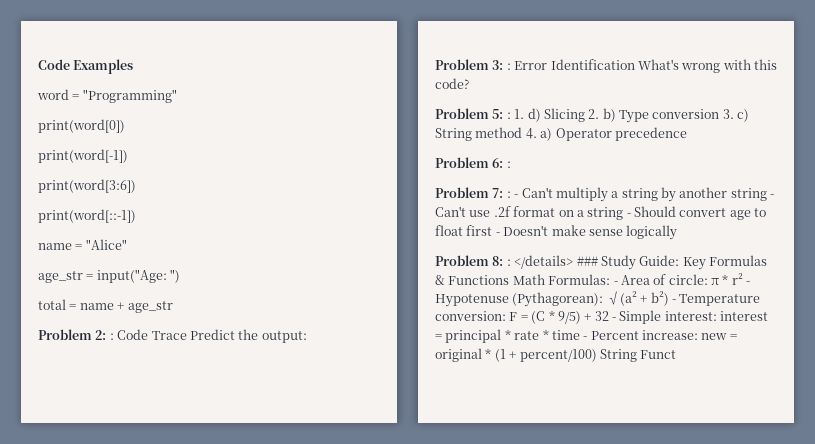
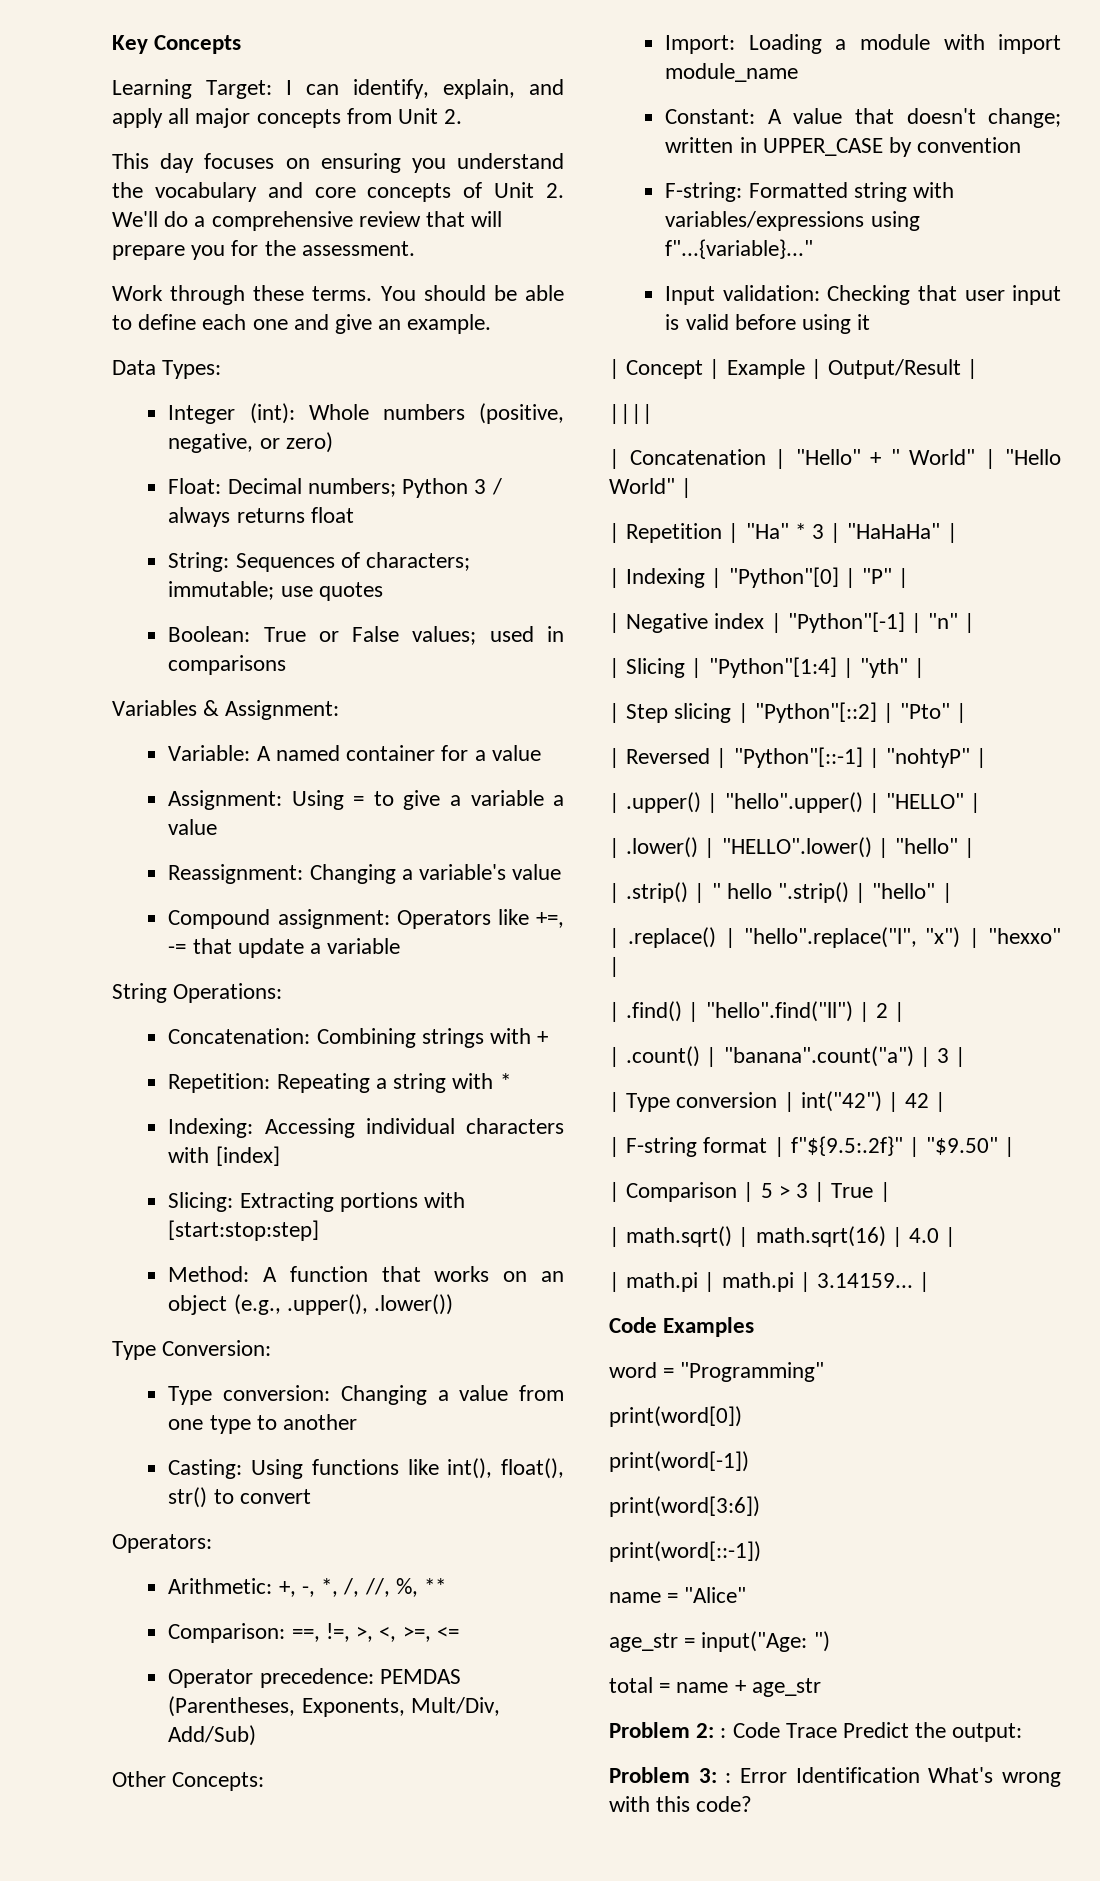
+ Key Concepts
+ Learning Target: I can identify, explain, and apply all major concepts from Unit 2.
+ This day focuses on ensuring you understand the vocabulary and core concepts of Unit 2. We'll do a comprehensive review that will prepare you for the assessment.
+ Work through these terms. You should be able to define each one and give an example.
+ Data Types:
+ Integer (int): Whole numbers (positive, negative, or zero)
+ Float: Decimal numbers; Python 3 / always returns float
+ String: Sequences of characters; immutable; use quotes
+ Boolean: True or False values; used in comparisons
+ Variables & Assignment:
+ Variable: A named container for a value
+ Assignment: Using = to give a variable a value
+ Reassignment: Changing a variable's value
+ Compound assignment: Operators like +=, -= that update a variable
+ String Operations:
+ Concatenation: Combining strings with +
+ Repetition: Repeating a string with *
+ Indexing: Accessing individual characters with [index]
+ Slicing: Extracting portions with [start:stop:step]
+ Method: A function that works on an object (e.g., .upper(), .lower())
+ Type Conversion:
+ Type conversion: Changing a value from one type to another
+ Casting: Using functions like int(), float(), str() to convert
+ Operators:
+ Arithmetic: +, -, *, /, //, %, **
+ Comparison: ==, !=, >, <, >=, <=
+ Operator precedence: PEMDAS (Parentheses, Exponents, Mult/Div, Add/Sub)
+ Other Concepts:
+ Import: Loading a module with import module_name
+ Constant: A value that doesn't change; written in UPPER_CASE by convention
+ F-string: Formatted string with variables/expressions using f"...{variable}..."
+ Input validation: Checking that user input is valid before using it
+ | Concept | Example | Output/Result |
+ ||||
+ | Concatenation | "Hello" + " World" | "Hello World" |
+ | Repetition | "Ha" * 3 | "HaHaHa" |
+ | Indexing | "Python"[0] | "P" |
+ | Negative index | "Python"[-1] | "n" |
+ | Slicing | "Python"[1:4] | "yth" |
+ | Step slicing | "Python"[::2] | "Pto" |
+ | Reversed | "Python"[::-1] | "nohtyP" |
+ | .upper() | "hello".upper() | "HELLO" |
+ | .lower() | "HELLO".lower() | "hello" |
+ | .strip() | " hello ".strip() | "hello" |
+ | .replace() | "hello".replace("l", "x") | "hexxo" |
+ | .find() | "hello".find("ll") | 2 |
+ | .count() | "banana".count("a") | 3 |
+ | Type conversion | int("42") | 42 |
+ | F-string format | f"${9.5:.2f}" | "$9.50" |
+ | Comparison | 5 > 3 | True |
+ | math.sqrt() | math.sqrt(16) | 4.0 |
+ | math.pi | math.pi | 3.14159... |
- Problem 5: : 1. d) Slicing 2. b) Type conversion 3. c) String method 4. a) Operator precedence
- Problem 6: :
- Problem 7: : - Can't multiply a string by another string - Can't use .2f format on a string - Should convert age to float first - Doesn't make sense logically
- Problem 8: : </details> ### Study Guide: Key Formulas & Functions Math Formulas: - Area of circle: π * r² - Hypotenuse (Pythagorean): √(a² + b²) - Temperature conversion: F = (C * 9/5) + 32 - Simple interest: interest = principal * rate * time - Percent increase: new = original * (1 + percent/100) String Funct

